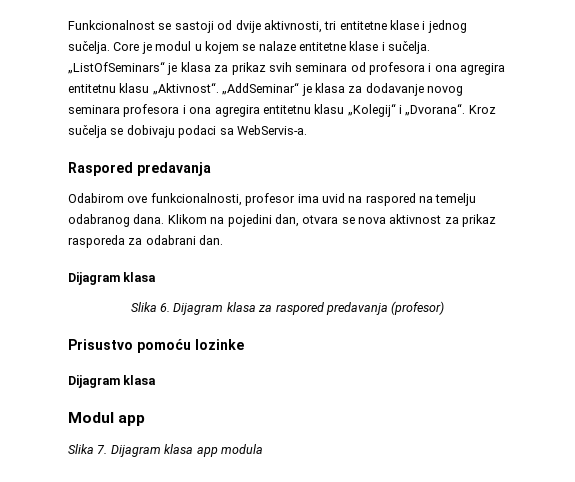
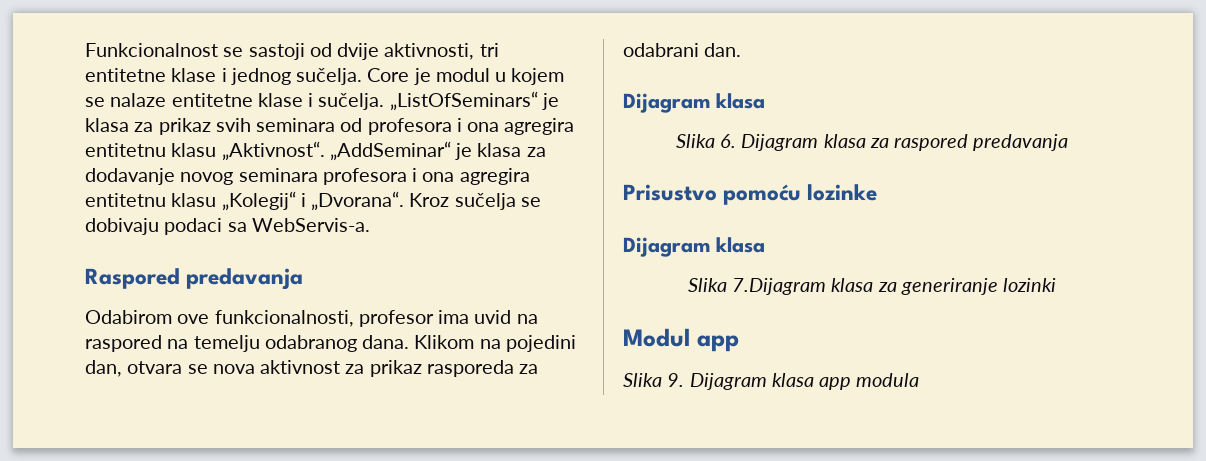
- Slika 6. Dijagram klasa za raspored predavanja (profesor)
+ Slika 6. Dijagram klasa za raspored predavanja
+ Slika 7.Dijagram klasa za generiranje lozinki
- Slika 7. Dijagram klasa app modula
+ Slika 9. Dijagram klasa app modula

